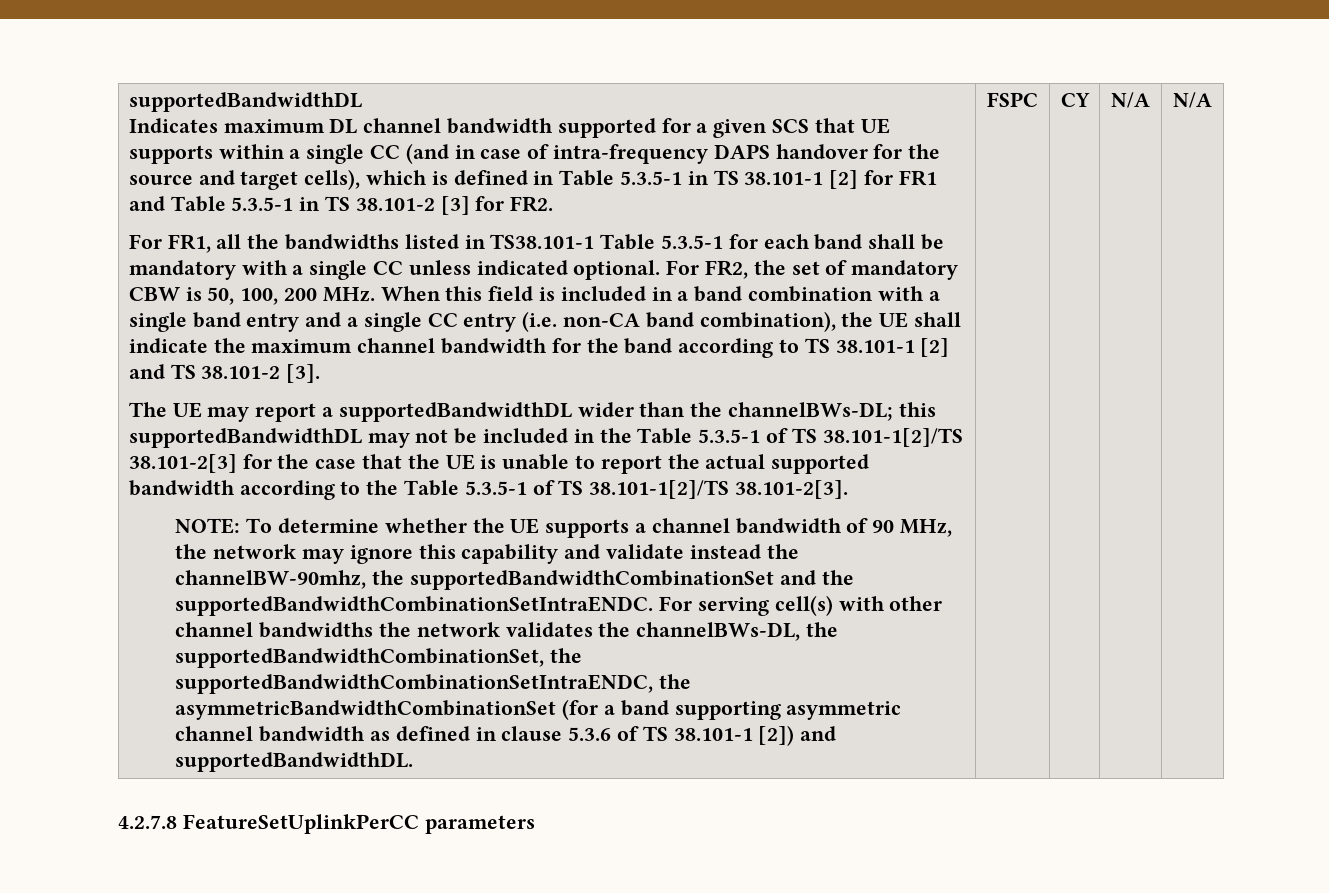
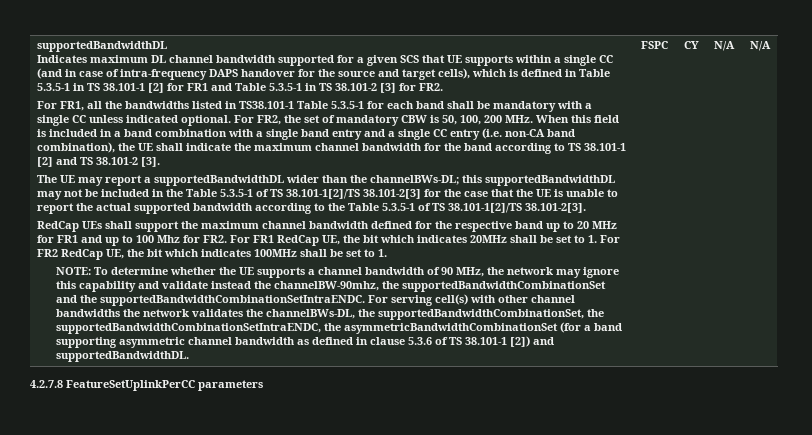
+ RedCap UEs shall support the maximum channel bandwidth defined for the respective band up to 20 MHz for FR1 and up to 100 Mhz for FR2. For FR1 RedCap UE, the bit which indicates 20MHz shall be set to 1. For FR2 RedCap UE, the bit which indicates 100MHz shall be set to 1.

